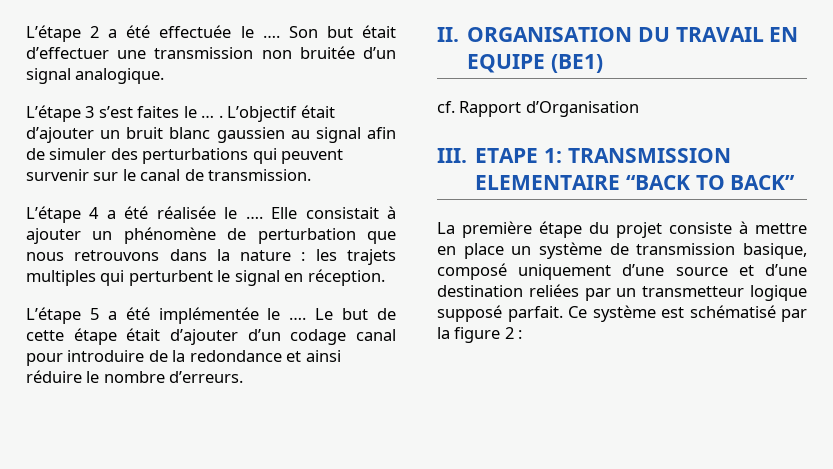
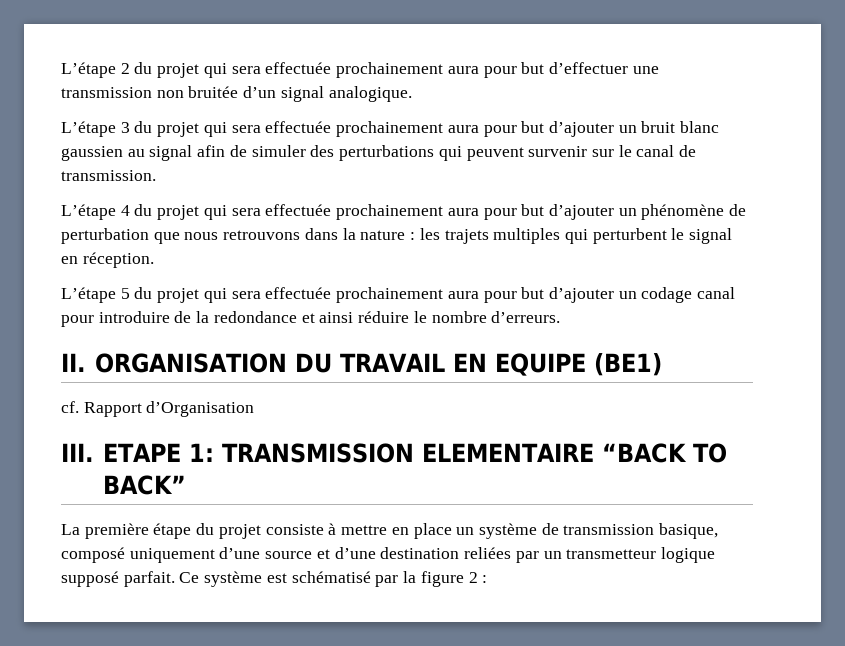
- L’étape 2 a été effectuée le …. Son but était d’effectuer une transmission non bruitée d’un signal analogique.
+ L’étape 2 du projet qui sera effectuée prochainement aura pour but d’effectuer une transmission non bruitée d’un signal analogique.
- L’étape 3 s’est faites le … . L’objectif était d’ajouter un bruit blanc gaussien au signal afin de simuler des perturbations qui peuvent survenir sur le canal de transmission.
+ L’étape 3 du projet qui sera effectuée prochainement aura pour but d’ajouter un bruit blanc gaussien au signal afin de simuler des perturbations qui peuvent survenir sur le canal de transmission.
- L’étape 4 a été réalisée le …. Elle consistait à ajouter un phénomène de perturbation que nous retrouvons dans la nature : les trajets multiples qui perturbent le signal en réception.
+ L’étape 4 du projet qui sera effectuée prochainement aura pour but d’ajouter un phénomène de perturbation que nous retrouvons dans la nature : les trajets multiples qui perturbent le signal en réception.
- L’étape 5 a été implémentée le …. Le but de cette étape était d’ajouter d’un codage canal pour introduire de la redondance et ainsi réduire le nombre d’erreurs.
+ L’étape 5 du projet qui sera effectuée prochainement aura pour but d’ajouter un codage canal pour introduire de la redondance et ainsi réduire le nombre d’erreurs.

